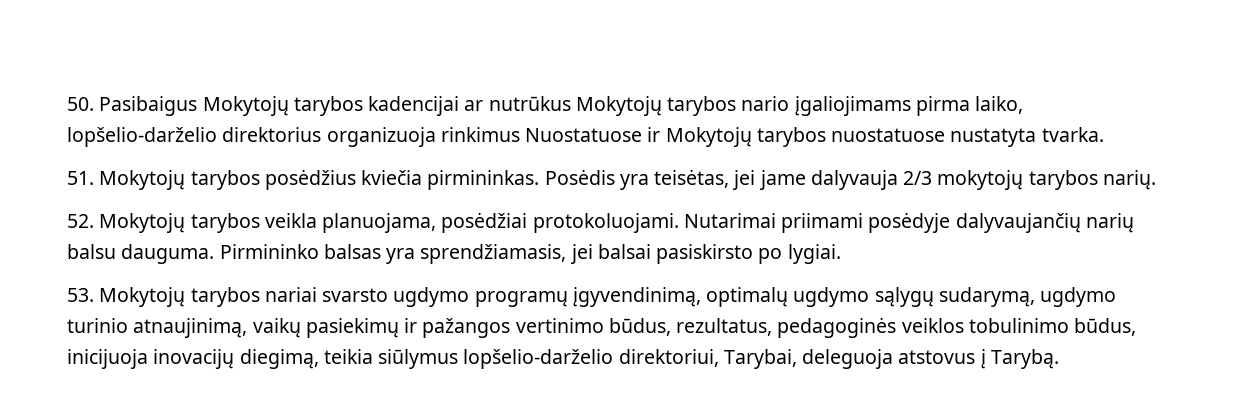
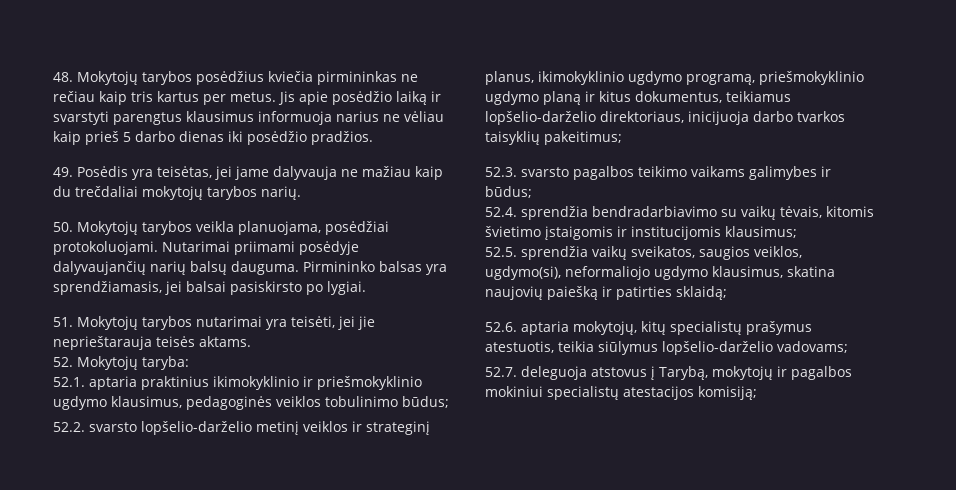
- 50. Pasibaigus Mokytojų tarybos kadencijai ar nutrūkus Mokytojų tarybos nario įgaliojimams pirma laiko, lopšelio-darželio direktorius organizuoja rinkimus Nuostatuose ir Mokytojų tarybos nuostatuose nustatyta tvarka.
- 51. Mokytojų tarybos posėdžius kviečia pirmininkas. Posėdis yra teisėtas, jei jame dalyvauja 2/3 mokytojų tarybos narių.
+ 48. Mokytojų tarybos posėdžius kviečia pirmininkas ne rečiau kaip tris kartus per metus. Jis apie posėdžio laiką ir svarstyti parengtus klausimus informuoja narius ne vėliau kaip prieš 5 darbo dienas iki posėdžio pradžios.
+ 49. Posėdis yra teisėtas, jei jame dalyvauja ne mažiau kaip du trečdaliai mokytojų tarybos narių.
- 52. Mokytojų tarybos veikla planuojama, posėdžiai protokoluojami.
+ 50. Mokytojų tarybos veikla planuojama, posėdžiai protokoluojami.
- Nutarimai priimami posėdyje dalyvaujančių narių balsu dauguma.
+ Nutarimai priimami posėdyje dalyvaujančių narių balsų dauguma.
- 53. Mokytojų tarybos nariai svarsto ugdymo programų įgyvendinimą, optimalų ugdymo sąlygų sudarymą, ugdymo turinio atnaujinimą, vaikų pasiekimų ir pažangos vertinimo būdus, rezultatus, pedagoginės veiklos tobulinimo būdus, inicijuoja inovacijų diegimą, teikia siūlymus lopšelio-darželio direktoriui, Tarybai, deleguoja atstovus į Tarybą.
+ 51. Mokytojų tarybos nutarimai yra teisėti, jei jie neprieštarauja teisės aktams.
+ 52. Mokytojų taryba:
+ 52.1. aptaria praktinius ikimokyklinio ir priešmokyklinio ugdymo klausimus, pedagoginės veiklos tobulinimo būdus;
+ 52.2. svarsto lopšelio-darželio metinį veiklos ir strateginį planus, ikimokyklinio ugdymo programą, priešmokyklinio ugdymo planą ir kitus dokumentus, teikiamus lopšelio-darželio direktoriaus, inicijuoja darbo tvarkos taisyklių pakeitimus;
+ 52.3. svarsto pagalbos teikimo vaikams galimybes ir būdus;
+ 52.4. sprendžia bendradarbiavimo su vaikų tėvais, kitomis švietimo įstaigomis ir institucijomis klausimus;
+ 52.5. sprendžia vaikų sveikatos, saugios veiklos, ugdymo(si), neformaliojo ugdymo klausimus, skatina naujovių paiešką ir patirties sklaidą;
+ 52.6. aptaria mokytojų, kitų specialistų prašymus atestuotis, teikia siūlymus lopšelio-darželio vadovams;
+ 52.7. deleguoja atstovus į Tarybą, mokytojų ir pagalbos mokiniui specialistų atestacijos komisiją;

